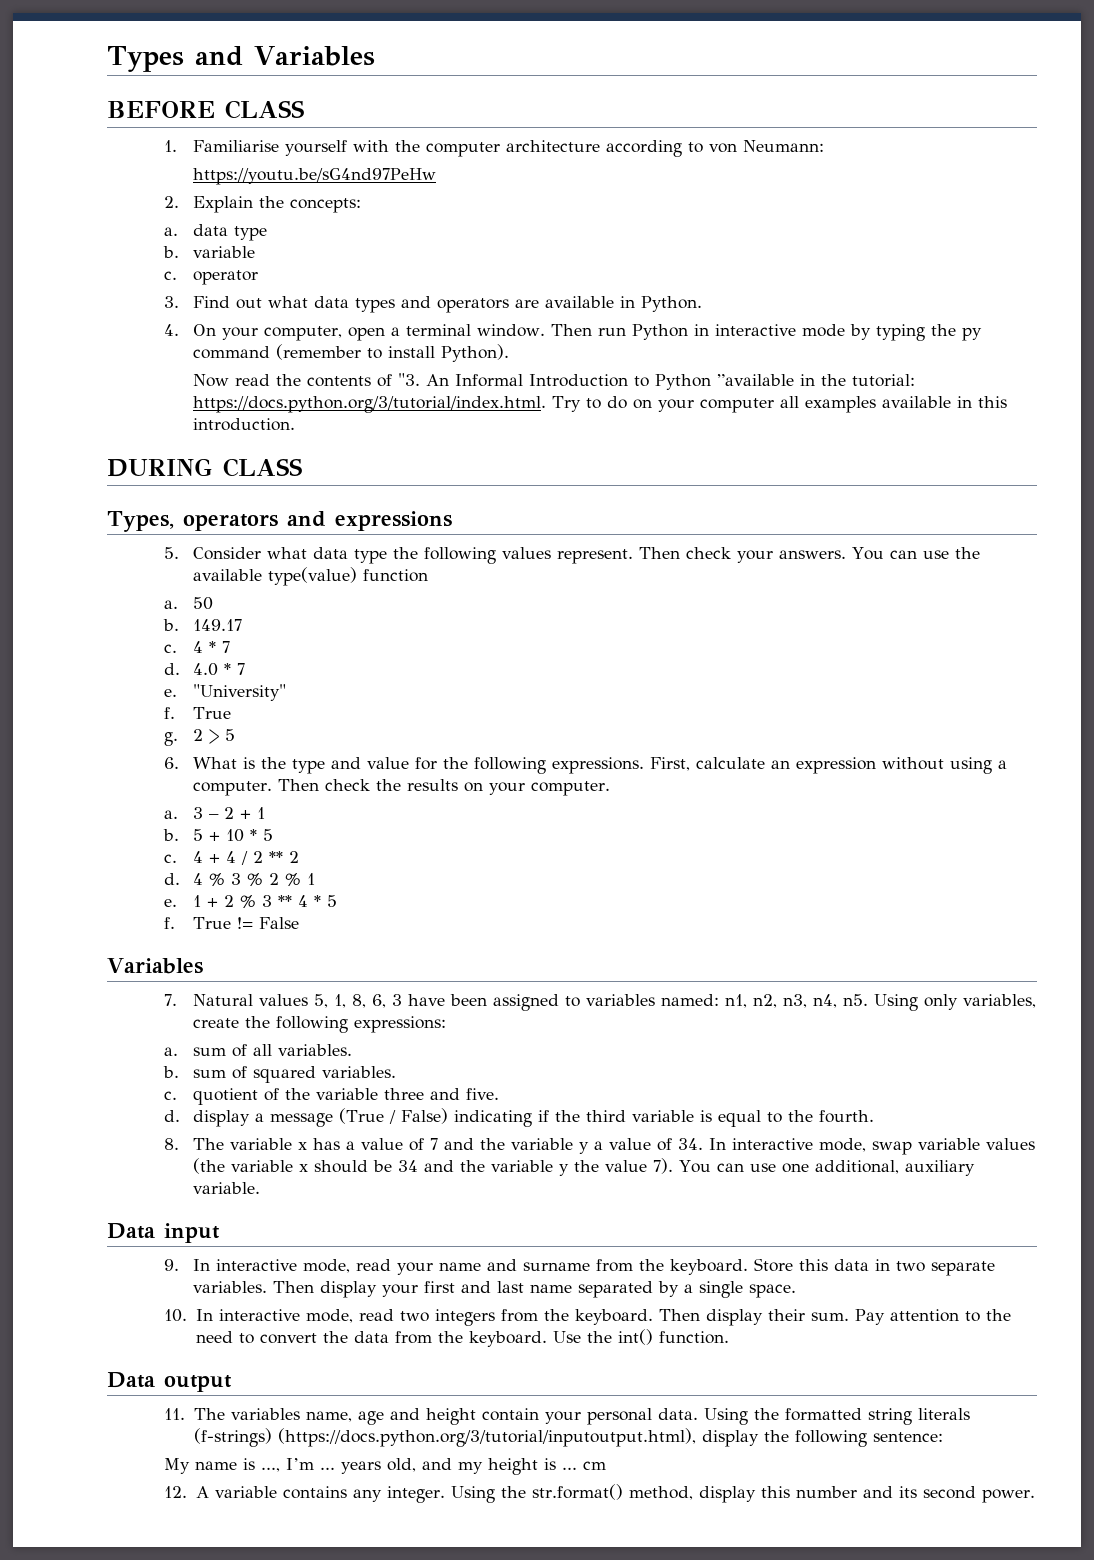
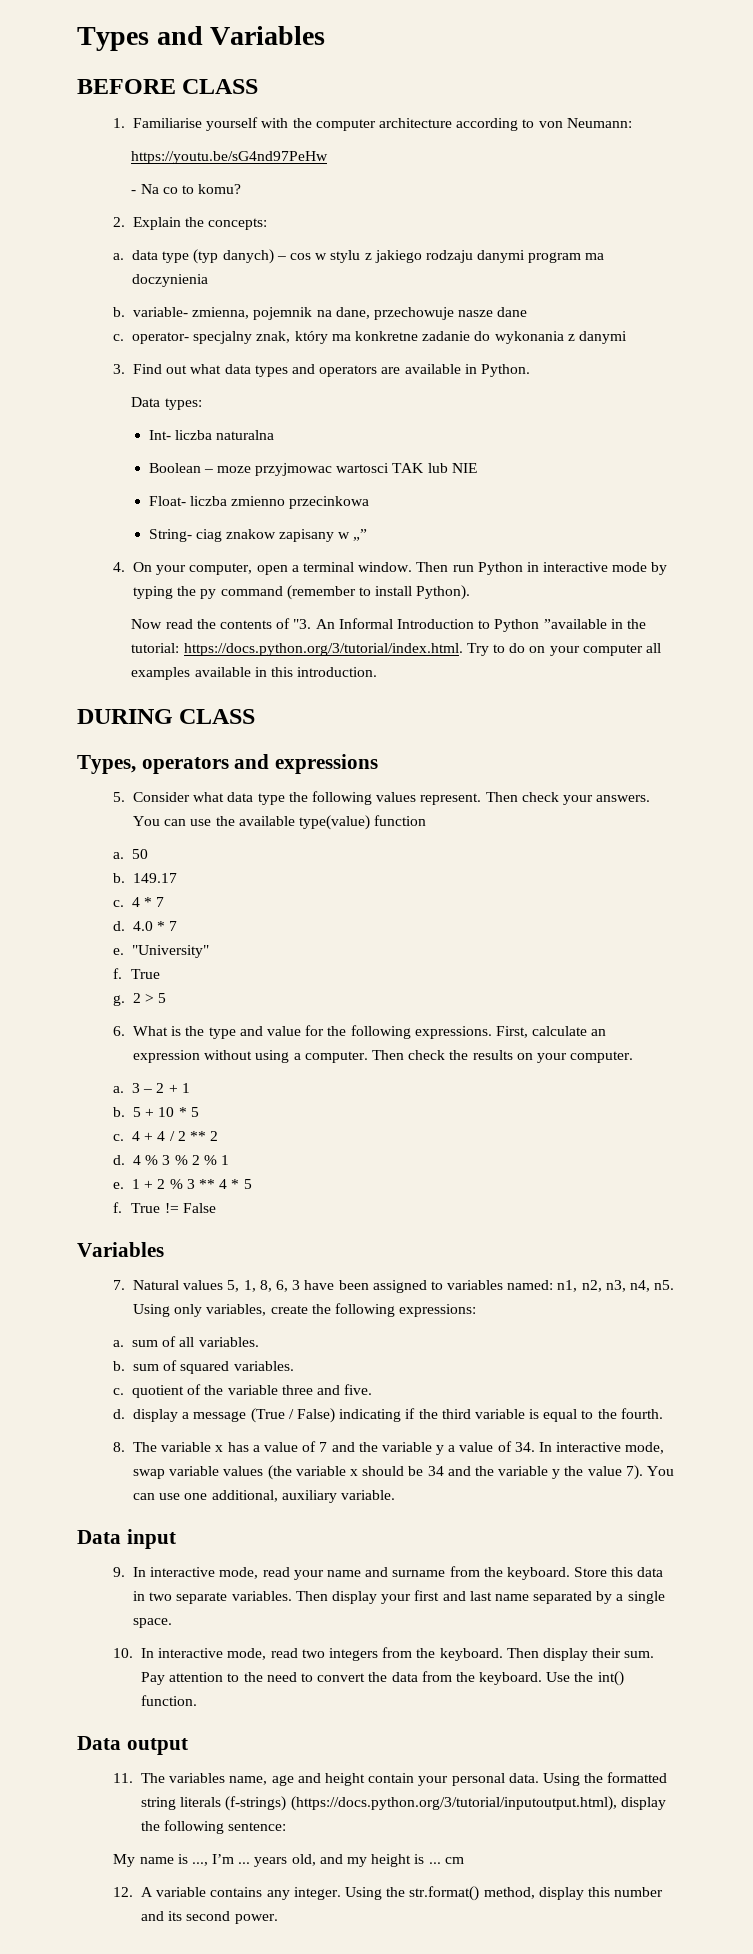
+ - Na co to komu?
- a. data type
- b. variable
- c. operator
+ a. data type (typ danych) – cos w stylu z jakiego rodzaju danymi program ma doczynienia
+ b. variable- zmienna, pojemnik na dane, przechowuje nasze dane
+ c. operator- specjalny znak, który ma konkretne zadanie do wykonania z danymi
+ Data types:
+ Int- liczba naturalna
+ Boolean – moze przyjmowac wartosci TAK lub NIE
+ Float- liczba zmienno przecinkowa
+ String- ciag znakow zapisany w „”

